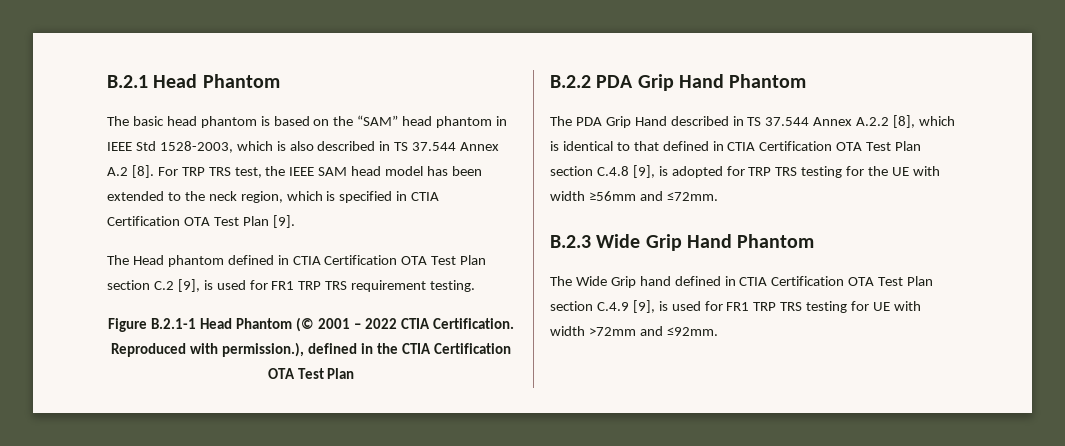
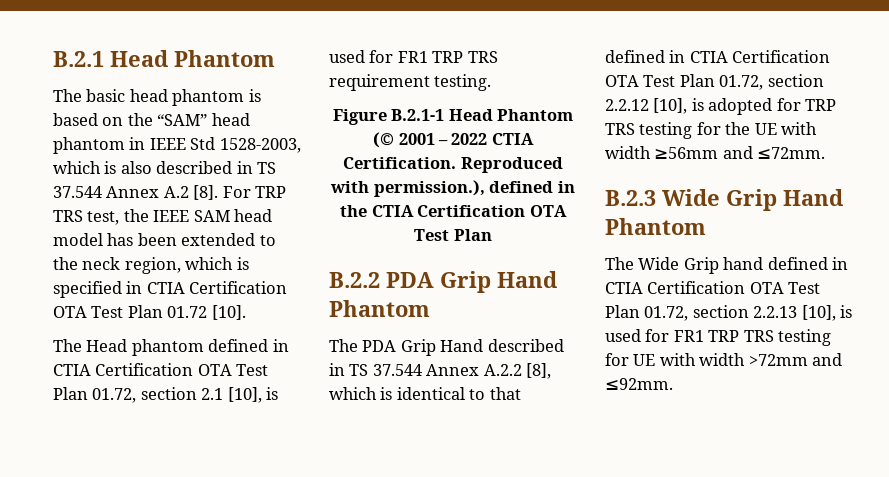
- For TRP TRS test, the IEEE SAM head model has been extended to the neck region, which is specified in CTIA Certification OTA Test Plan [9].
+ For TRP TRS test, the IEEE SAM head model has been extended to the neck region, which is specified in CTIA Certification OTA Test Plan 01.72 [10].
- The Head phantom defined in CTIA Certification OTA Test Plan section C.2 [9], is used for FR1 TRP TRS requirement testing.
+ The Head phantom defined in CTIA Certification OTA Test Plan 01.72, section 2.1 [10], is used for FR1 TRP TRS requirement testing.
- The PDA Grip Hand described in TS 37.544 Annex A.2.2 [8], which is identical to that defined in CTIA Certification OTA Test Plan section C.4.8 [9], is adopted for TRP TRS testing for the UE with width ≥56mm and ≤72mm.
+ The PDA Grip Hand described in TS 37.544 Annex A.2.2 [8], which is identical to that defined in CTIA Certification OTA Test Plan 01.72, section 2.2.12 [10], is adopted for TRP TRS testing for the UE with width ≥56mm and ≤72mm.
- The Wide Grip hand defined in CTIA Certification OTA Test Plan section C.4.9 [9], is used for FR1 TRP TRS testing for UE with width >72mm and ≤92mm.
+ The Wide Grip hand defined in CTIA Certification OTA Test Plan 01.72, section 2.2.13 [10], is used for FR1 TRP TRS testing for UE with width >72mm and ≤92mm.

